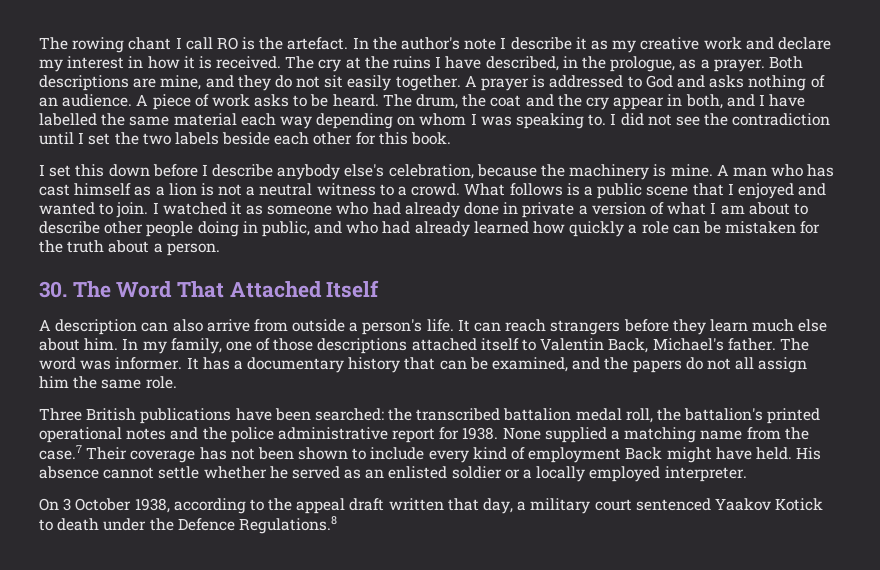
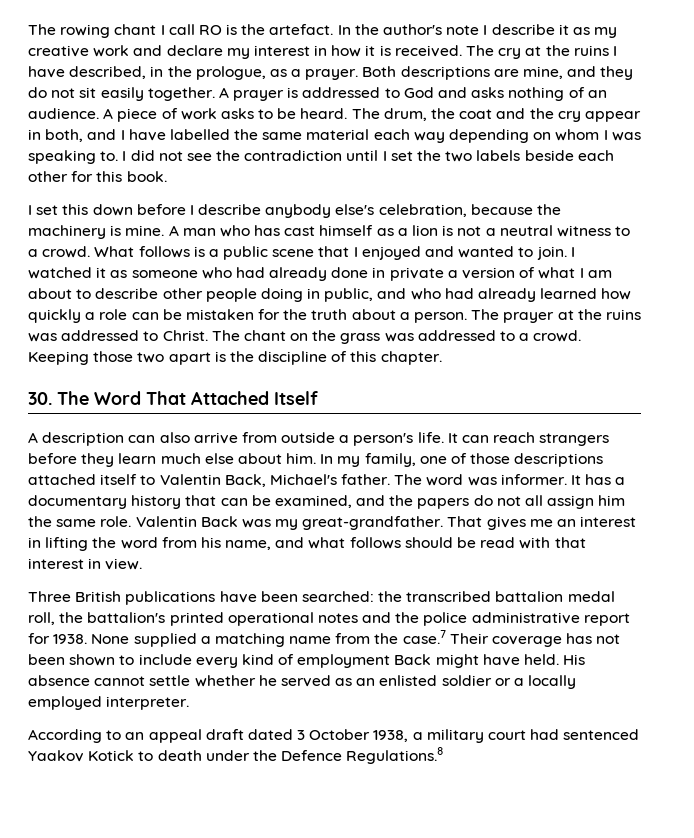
+ The prayer at the ruins was addressed to Christ. The chant on the grass was addressed to a crowd. Keeping those two apart is the discipline of this chapter.
+ Valentin Back was my great-grandfather. That gives me an interest in lifting the word from his name, and what follows should be read with that interest in view.
- On 3 October 1938, according to the appeal draft written that day, a military court sentenced Yaakov Kotick to death under the Defence Regulations.8
+ According to an appeal draft dated 3 October 1938, a military court had sentenced Yaakov Kotick to death under the Defence Regulations.8

